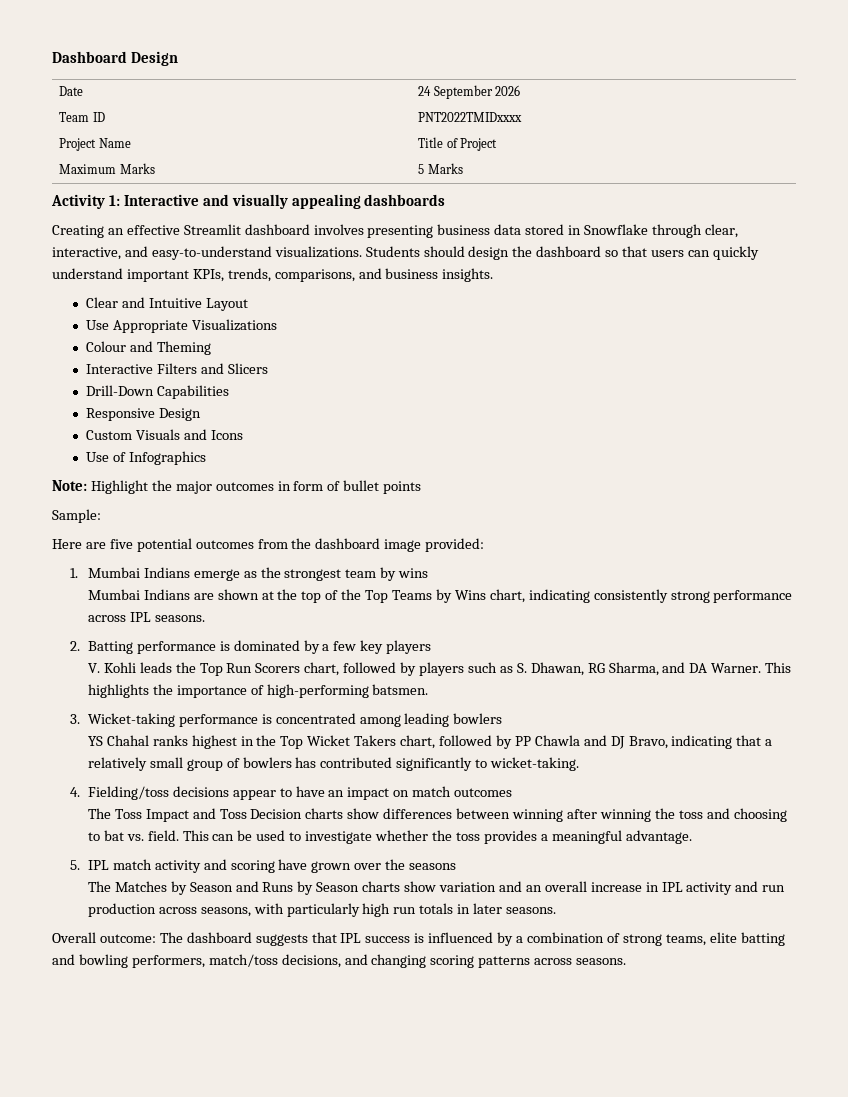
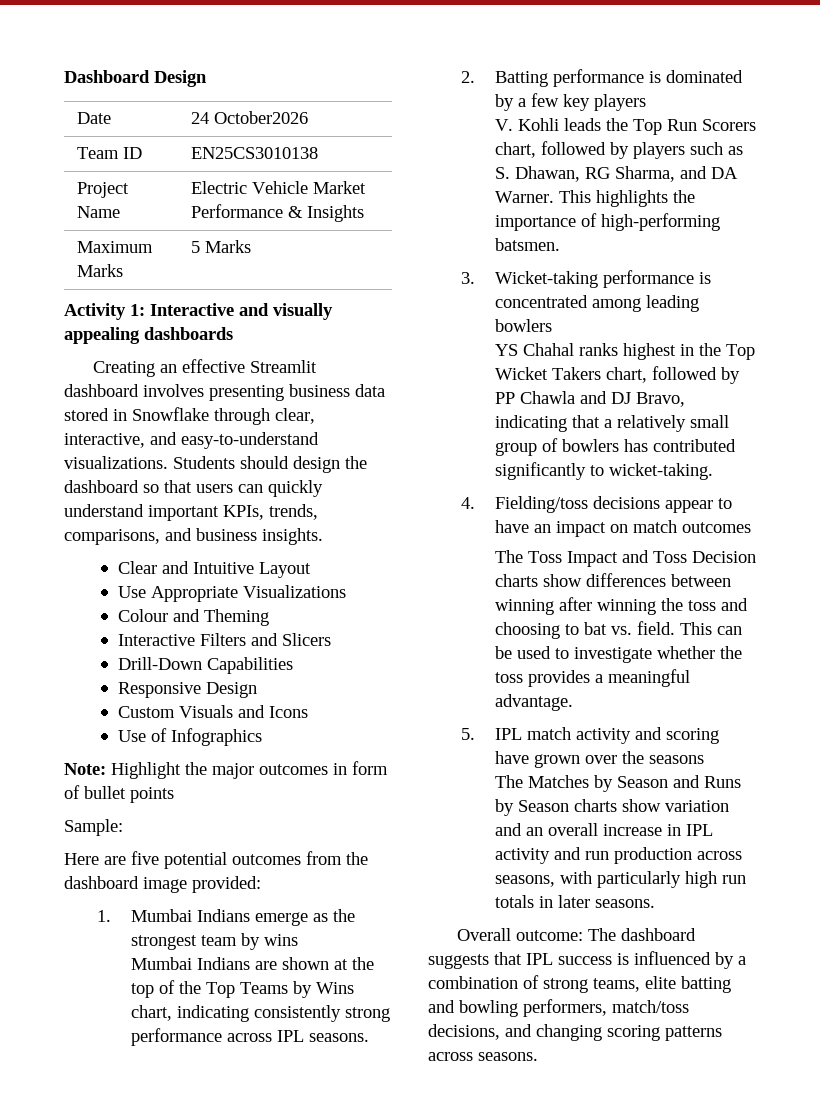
- Date | 24 September 2026
+ Date | 24 October2026
- Team ID | PNT2022TMIDxxxx
+ Team ID | EN25CS3010138
- Project Name | Title of Project
+ Project Name | Electric Vehicle Market Performance & Insights

